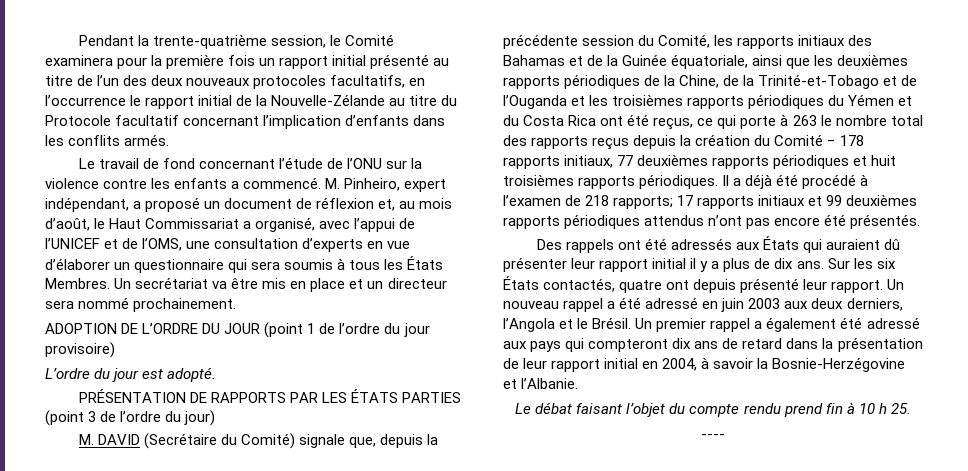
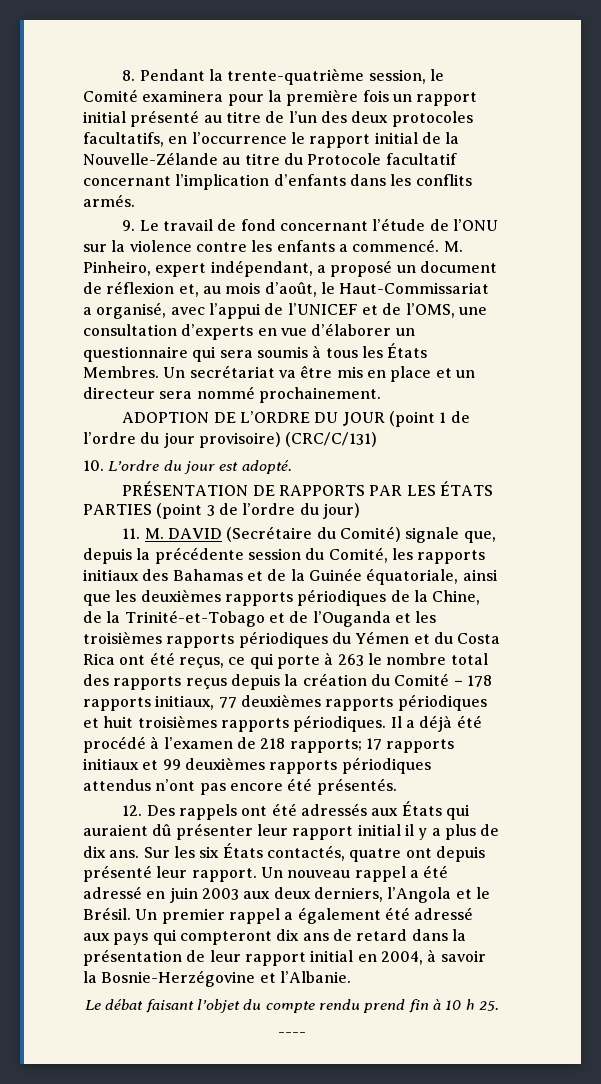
- Pendant la trente-quatrième session, le Comité examinera pour la première fois un rapport initial présenté au titre de l’un des deux nouveaux protocoles facultatifs, en l’occurrence le rapport initial de la Nouvelle-Zélande au titre du Protocole facultatif concernant l’implication d’enfants dans les conflits armés.
+ 8. Pendant la trente-quatrième session, le Comité examinera pour la première fois un rapport initial présenté au titre de l’un des deux protocoles facultatifs, en l’occurrence le rapport initial de la Nouvelle-Zélande au titre du Protocole facultatif concernant l’implication d’enfants dans les conflits armés.
- Le travail de fond concernant l’étude de l’ONU sur la violence contre les enfants a commencé.
+ 9. Le travail de fond concernant l’étude de l’ONU sur la violence contre les enfants a commencé.
- M. Pinheiro, expert indépendant, a proposé un document de réflexion et, au mois d’août, le Haut Commissariat a organisé, avec l’appui de l’UNICEF et de l’OMS, une consultation d’experts en vue d’élaborer un questionnaire qui sera soumis à tous les États Membres.
+ M. Pinheiro, expert indépendant, a proposé un document de réflexion et, au mois d’août, le Haut-Commissariat a organisé, avec l’appui de l’UNICEF et de l’OMS, une consultation d’experts en vue d’élaborer un questionnaire qui sera soumis à tous les États Membres.
- ADOPTION DE L’ORDRE DU JOUR (point 1 de l’ordre du jour provisoire)
- L’ordre du jour est adopté.
+ ADOPTION DE L’ORDRE DU JOUR (point 1 de l’ordre du jour provisoire) (CRC/C/131)
+ 10. L’ordre du jour est adopté.
- M. DAVID (Secrétaire du Comité) signale que, depuis la précédente session du Comité, les rapports initiaux des Bahamas et de la Guinée équatoriale, ainsi que les deuxièmes rapports périodiques de la Chine, de la Trinité-et-Tobago et de l’Ouganda et les troisièmes rapports périodiques du Yémen et du Costa Rica ont été reçus, ce qui porte à 263 le nombre total des rapports reçus depuis la création du Comité − 178 rapports initiaux, 77 deuxièmes rapports périodiques et huit troisièmes rapports périodiques.
+ 11. M. DAVID (Secrétaire du Comité) signale que, depuis la précédente session du Comité, les rapports initiaux des Bahamas et de la Guinée équatoriale, ainsi que les deuxièmes rapports périodiques de la Chine, de la Trinité-et-Tobago et de l’Ouganda et les troisièmes rapports périodiques du Yémen et du Costa Rica ont été reçus, ce qui porte à 263 le nombre total des rapports reçus depuis la création du Comité − 178 rapports initiaux, 77 deuxièmes rapports périodiques et huit troisièmes rapports périodiques.
- Des rappels ont été adressés aux États qui auraient dû présenter leur rapport initial il y a plus de dix ans.
+ 12. Des rappels ont été adressés aux États qui auraient dû présenter leur rapport initial il y a plus de dix ans.

